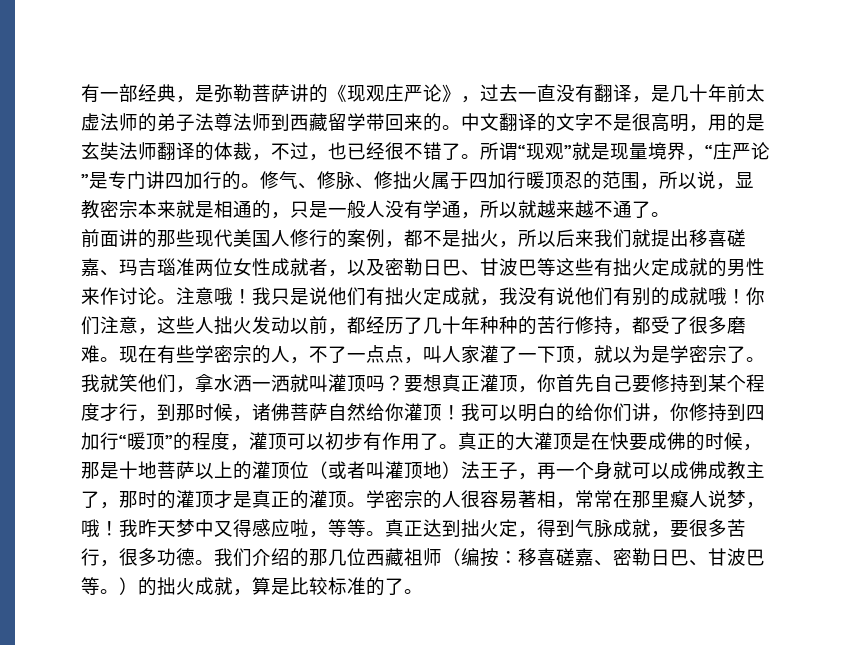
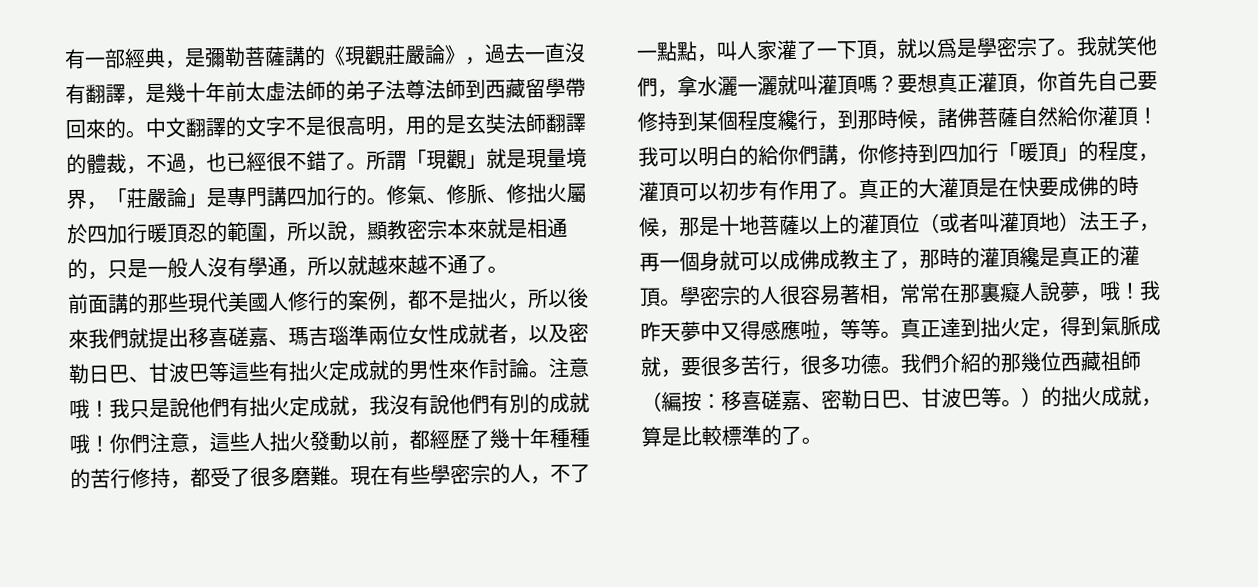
- 有一部经典，是弥勒菩萨讲的《现观庄严论》，过去一直没有翻译，是几十年前太虚法师的弟子法尊法师到西藏留学带回来的。
+ 有一部經典，是彌勒菩薩講的《現觀莊嚴論》，過去一直沒有翻譯，是幾十年前太虛法師的弟子法尊法師到西藏留學帶回來的。
- 中文翻译的文字不是很高明，用的是玄奘法师翻译的体裁，不过，也已经很不错了。所谓“现观”就是现量境界，“庄严论”是专门讲四加行的。
+ 中文翻譯的文字不是很高明，用的是玄奘法師翻譯的體裁，不過，也已經很不錯了。所謂「現觀」就是現量境界，「莊嚴論」是專門講四加行的。
- 修气、修脉、修拙火属于四加行暖顶忍的范围，所以说，显教密宗本来就是相通的，只是一般人没有学通，所以就越来越不通了。
+ 修氣、修脈、修拙火屬於四加行暖頂忍的範圍，所以說，顯教密宗本來就是相通的，只是一般人沒有學通，所以就越來越不通了。
- 前面讲的那些现代美国人修行的案例，都不是拙火，所以后来我们就提出移喜磋嘉、玛吉瑙准两位女性成就者，以及密勒日巴、甘波巴等这些有拙火定成就的男性来作讨论。
+ 前面講的那些現代美國人修行的案例，都不是拙火，所以後來我們就提出移喜磋嘉、瑪吉瑙準兩位女性成就者，以及密勒日巴、甘波巴等這些有拙火定成就的男性來作討論。
- 我只是说他们有拙火定成就，我没有说他们有别的成就哦！
+ 我只是說他們有拙火定成就，我沒有說他們有別的成就哦！
- 你们注意，这些人拙火发动以前，都经历了几十年种种的苦行修持，都受了很多磨难。现在有些学密宗的人，不了一点点，叫人家灌了一下顶，就以为是学密宗了。
+ 你們注意，這些人拙火發動以前，都經歷了幾十年種種的苦行修持，都受了很多磨難。現在有些學密宗的人，不了一點點，叫人家灌了一下頂，就以爲是學密宗了。
- 我就笑他们，拿水洒一洒就叫灌顶吗？
+ 我就笑他們，拿水灑一灑就叫灌頂嗎？
- 要想真正灌顶，你首先自己要修持到某个程度才行，到那时候，诸佛菩萨自然给你灌顶！
+ 要想真正灌頂，你首先自己要修持到某個程度纔行，到那時候，諸佛菩薩自然給你灌頂！
- 我可以明白的给你们讲，你修持到四加行“暖顶”的程度，灌顶可以初步有作用了。
+ 我可以明白的給你們講，你修持到四加行「暖頂」的程度，灌頂可以初步有作用了。
- 真正的大灌顶是在快要成佛的时候，那是十地菩萨以上的灌顶位（或者叫灌顶地）法王子，再一个身就可以成佛成教主了，那时的灌顶才是真正的灌顶。学密宗的人很容易著相，常常在那里癡人说梦，哦！
+ 真正的大灌頂是在快要成佛的時候，那是十地菩薩以上的灌頂位（或者叫灌頂地）法王子，再一個身就可以成佛成教主了，那時的灌頂纔是真正的灌頂。學密宗的人很容易著相，常常在那裏癡人說夢，哦！
- 我昨天梦中又得感应啦，等等。
+ 我昨天夢中又得感應啦，等等。
- 真正达到拙火定，得到气脉成就，要很多苦行，很多功德。
+ 真正達到拙火定，得到氣脈成就，要很多苦行，很多功德。
- 我们介绍的那几位西藏祖师（编按：移喜磋嘉、密勒日巴、甘波巴等。）的拙火成就，算是比较标准的了。
+ 我們介紹的那幾位西藏祖師（編按：移喜磋嘉、密勒日巴、甘波巴等。）的拙火成就，算是比較標準的了。

